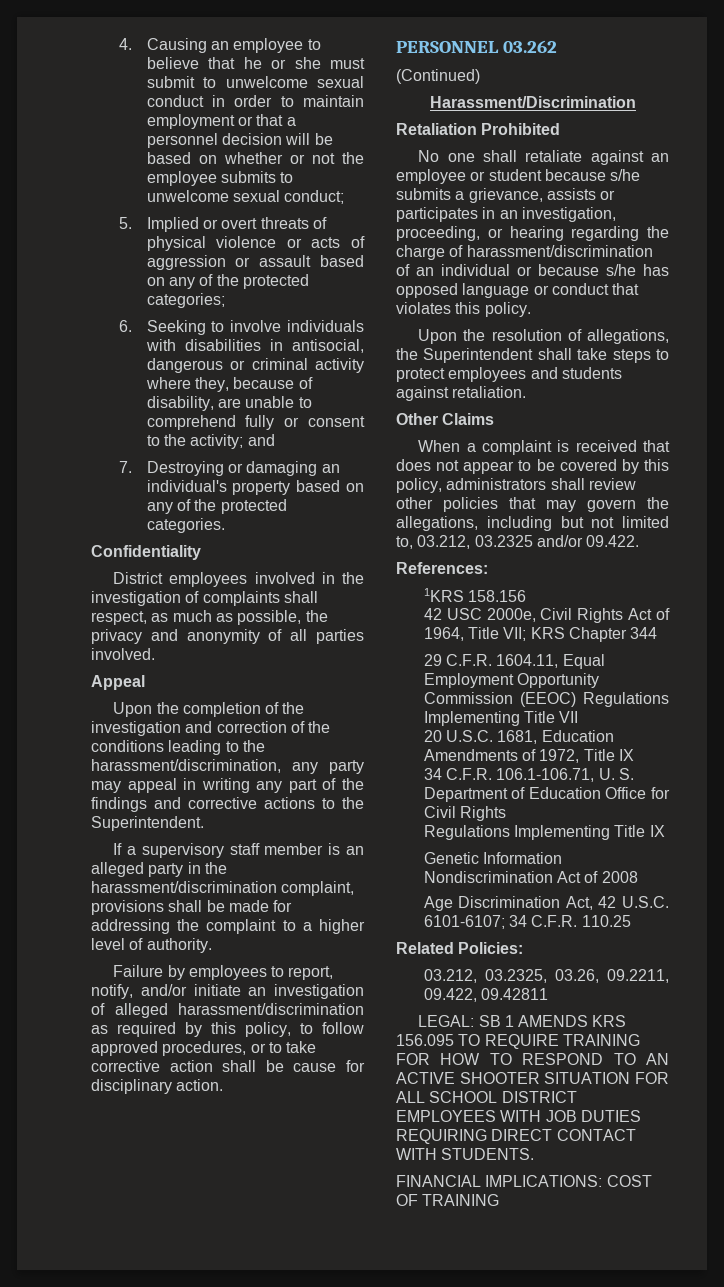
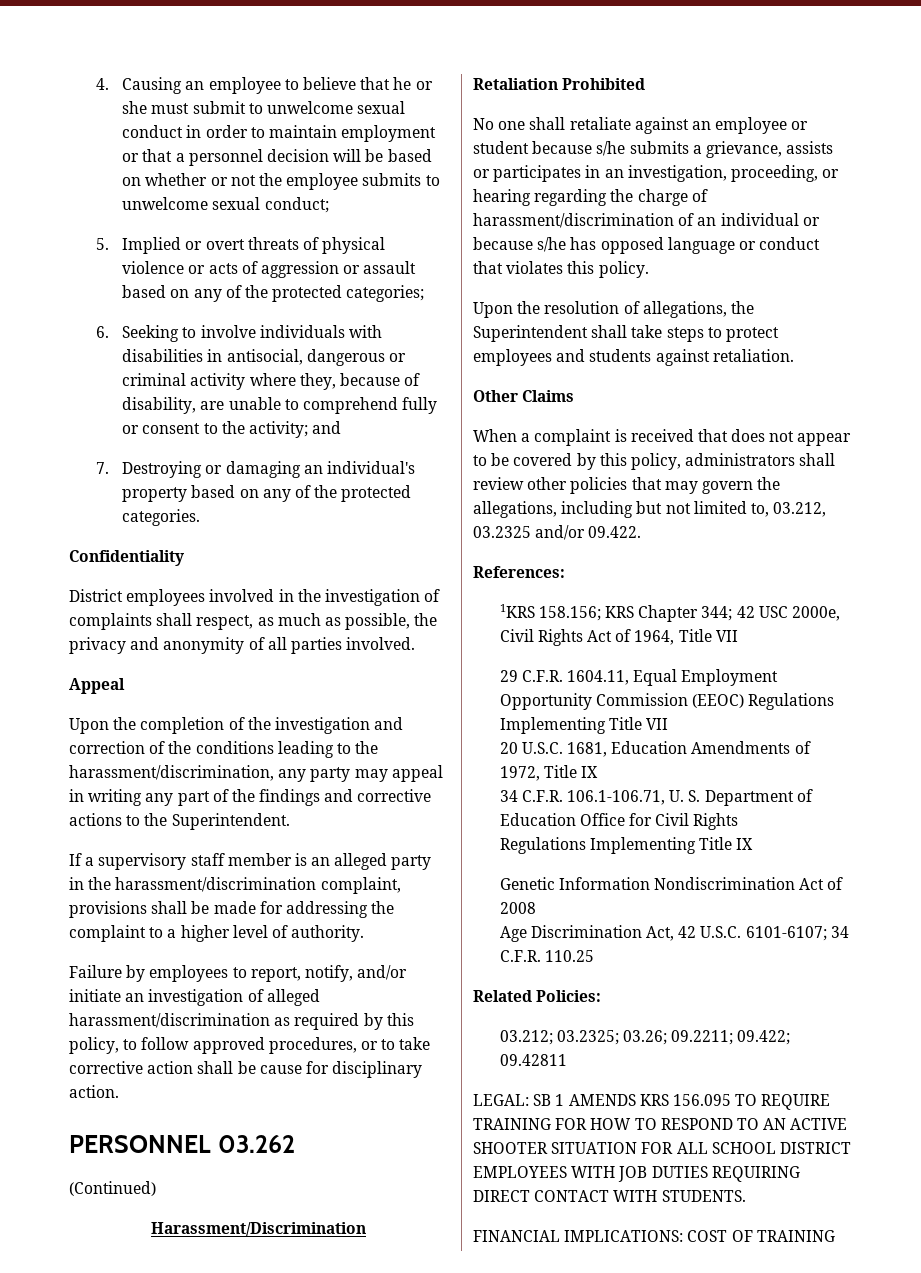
- 1KRS 158.156
- 42 USC 2000e, Civil Rights Act of 1964, Title VII; KRS Chapter 344
+ 1KRS 158.156; KRS Chapter 344; 42 USC 2000e, Civil Rights Act of 1964, Title VII
- 03.212, 03.2325, 03.26, 09.2211, 09.422, 09.42811
+ 03.212; 03.2325; 03.26; 09.2211; 09.422; 09.42811

